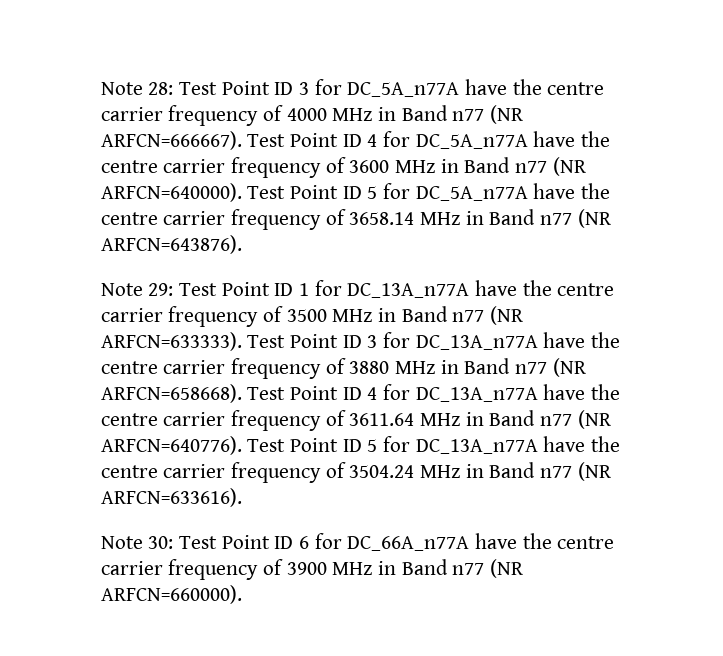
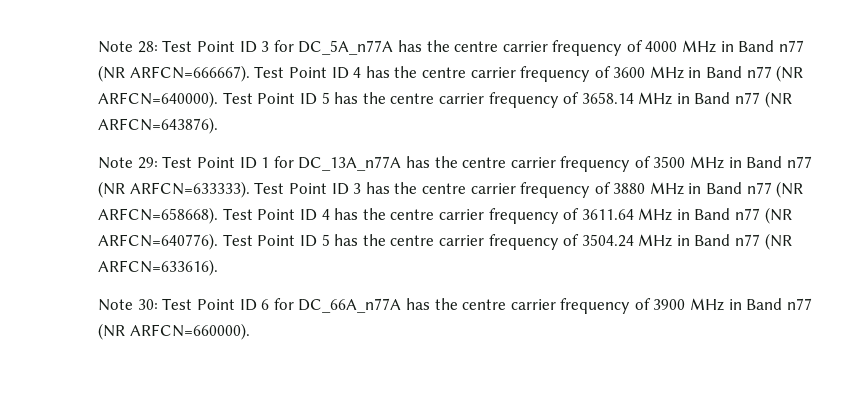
- Note 28: Test Point ID 3 for DC_5A_n77A have the centre carrier frequency of 4000 MHz in Band n77 (NR ARFCN=666667).
+ Note 28: Test Point ID 3 for DC_5A_n77A has the centre carrier frequency of 4000 MHz in Band n77 (NR ARFCN=666667).
- Test Point ID 4 for DC_5A_n77A have the centre carrier frequency of 3600 MHz in Band n77 (NR ARFCN=640000).
+ Test Point ID 4 has the centre carrier frequency of 3600 MHz in Band n77 (NR ARFCN=640000).
- Test Point ID 5 for DC_5A_n77A have the centre carrier frequency of 3658.14 MHz in Band n77 (NR ARFCN=643876).
+ Test Point ID 5 has the centre carrier frequency of 3658.14 MHz in Band n77 (NR ARFCN=643876).
- Note 29: Test Point ID 1 for DC_13A_n77A have the centre carrier frequency of 3500 MHz in Band n77 (NR ARFCN=633333).
+ Note 29: Test Point ID 1 for DC_13A_n77A has the centre carrier frequency of 3500 MHz in Band n77 (NR ARFCN=633333).
- Test Point ID 3 for DC_13A_n77A have the centre carrier frequency of 3880 MHz in Band n77 (NR ARFCN=658668).
+ Test Point ID 3 has the centre carrier frequency of 3880 MHz in Band n77 (NR ARFCN=658668).
- Test Point ID 4 for DC_13A_n77A have the centre carrier frequency of 3611.64 MHz in Band n77 (NR ARFCN=640776).
+ Test Point ID 4 has the centre carrier frequency of 3611.64 MHz in Band n77 (NR ARFCN=640776).
- Test Point ID 5 for DC_13A_n77A have the centre carrier frequency of 3504.24 MHz in Band n77 (NR ARFCN=633616).
+ Test Point ID 5 has the centre carrier frequency of 3504.24 MHz in Band n77 (NR ARFCN=633616).
- Note 30: Test Point ID 6 for DC_66A_n77A have the centre carrier frequency of 3900 MHz in Band n77 (NR ARFCN=660000).
+ Note 30: Test Point ID 6 for DC_66A_n77A has the centre carrier frequency of 3900 MHz in Band n77 (NR ARFCN=660000).

